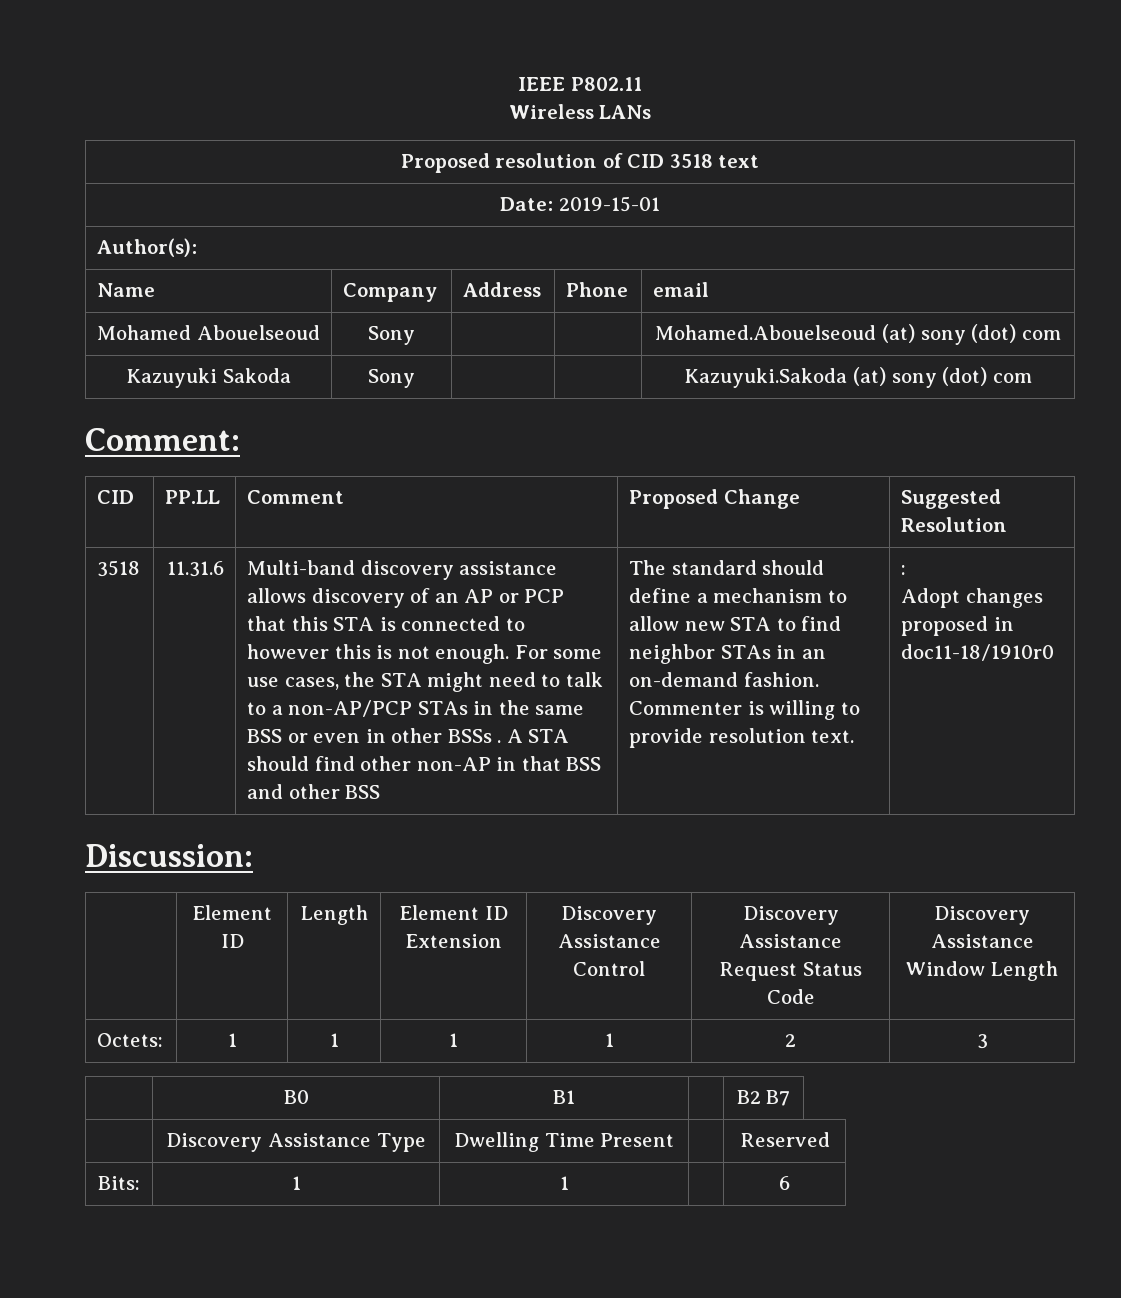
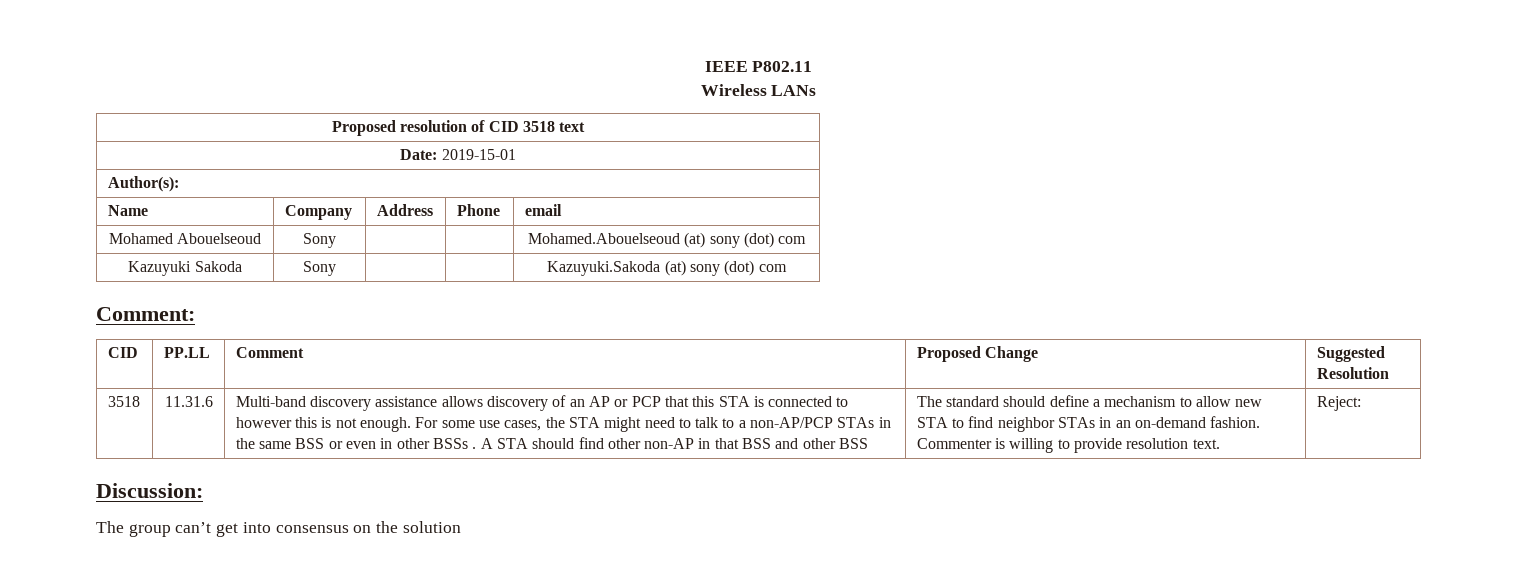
- :
- Adopt changes proposed in doc11-18/1910r0
+ Reject:
  Discussion:
- | Element ID | Length | Element ID Extension | Discovery Assistance Control | Discovery Assistance Request Status Code | Discovery Assistance Window Length
- Octets: | 1 | 1 | 1 | 1 | 2 | 3
- | B0 | B1 | | B2 B7
- | Discovery Assistance Type | Dwelling Time Present | | Reserved
- Bits: | 1 | 1 | | 6
+ The group can’t get into consensus on the solution

